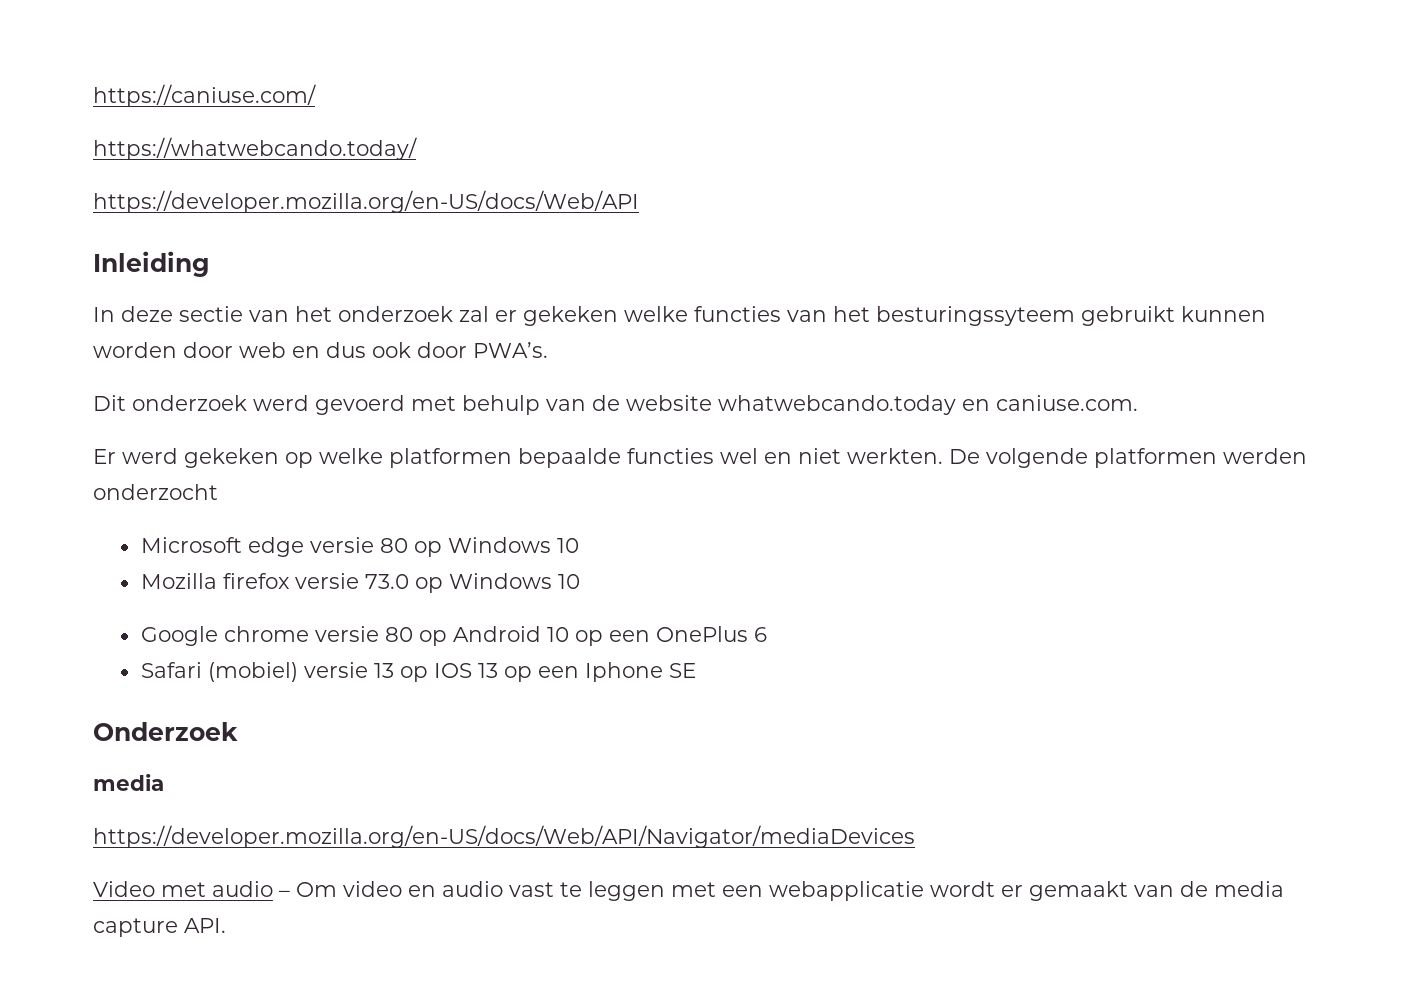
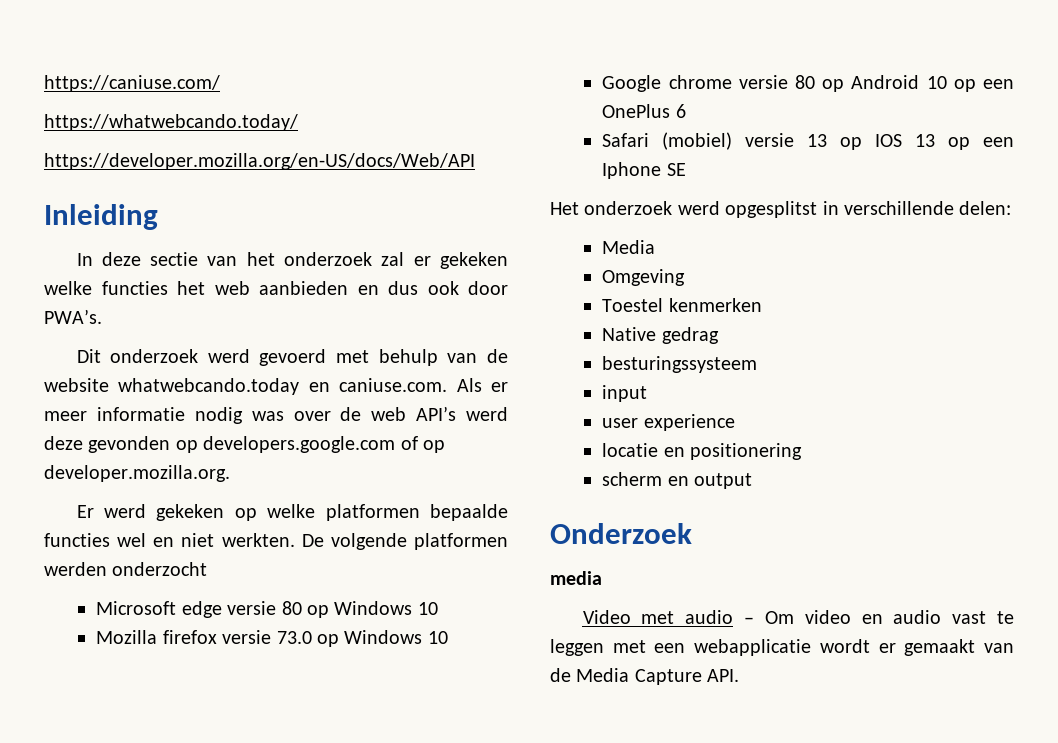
- In deze sectie van het onderzoek zal er gekeken welke functies van het besturingssyteem gebruikt kunnen worden door web en dus ook door PWA’s.
+ In deze sectie van het onderzoek zal er gekeken welke functies het web aanbieden en dus ook door PWA’s.
- Dit onderzoek werd gevoerd met behulp van de website whatwebcando.today en caniuse.com.
+ Dit onderzoek werd gevoerd met behulp van de website whatwebcando.today en caniuse.com. Als er meer informatie nodig was over de web API’s werd deze gevonden op developers.google.com of op developer.mozilla.org.
+ Het onderzoek werd opgesplitst in verschillende delen:
+ Media
+ Omgeving
+ Toestel kenmerken
+ Native gedrag
+ besturingssysteem
+ input
+ user experience
+ locatie en positionering
+ scherm en output
- https://developer.mozilla.org/en-US/docs/Web/API/Navigator/mediaDevices
- Video met audio – Om video en audio vast te leggen met een webapplicatie wordt er gemaakt van de media capture API.
+ Video met audio – Om video en audio vast te leggen met een webapplicatie wordt er gemaakt van de Media Capture API.

